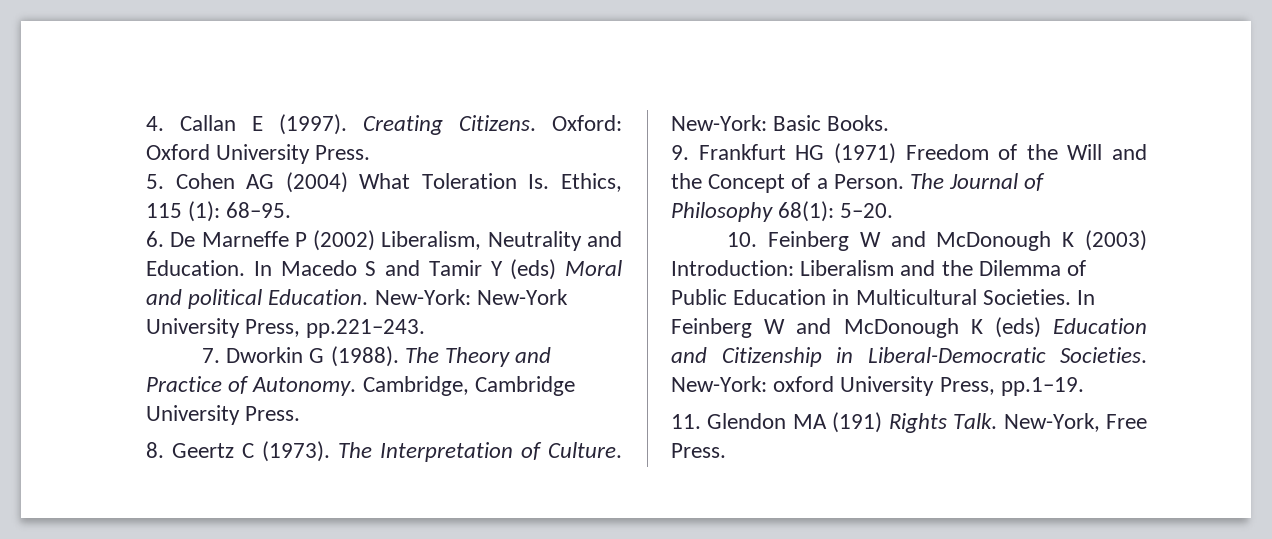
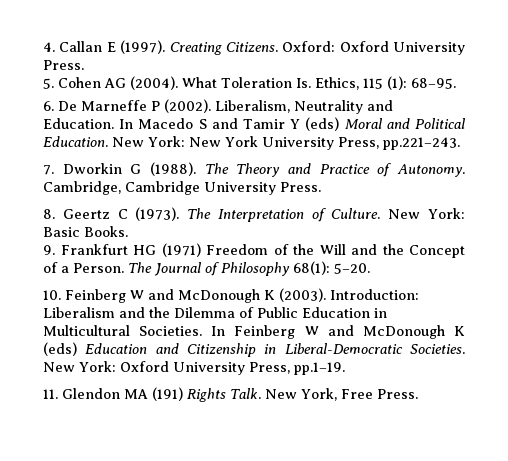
- 5. Cohen AG (2004) What Toleration Is. Ethics, 115 (1): 68–95.
+ 5. Cohen AG (2004). What Toleration Is. Ethics, 115 (1): 68–95.
- 6. De Marneffe P (2002) Liberalism, Neutrality and Education.
+ 6. De Marneffe P (2002). Liberalism, Neutrality and Education.
- In Macedo S and Tamir Y (eds) Moral and political Education. New-York: New-York University Press, pp.221–243.
+ In Macedo S and Tamir Y (eds) Moral and Political Education. New York: New York University Press, pp.221–243.
- New-York: Basic Books.
+ New York: Basic Books.
- 10. Feinberg W and McDonough K (2003) Introduction: Liberalism and the Dilemma of Public Education in Multicultural Societies.
+ 10. Feinberg W and McDonough K (2003). Introduction: Liberalism and the Dilemma of Public Education in Multicultural Societies.
- New-York: oxford University Press, pp.1–19.
+ New York: Oxford University Press, pp.1–19.
- New-York, Free Press.
+ New York, Free Press.

